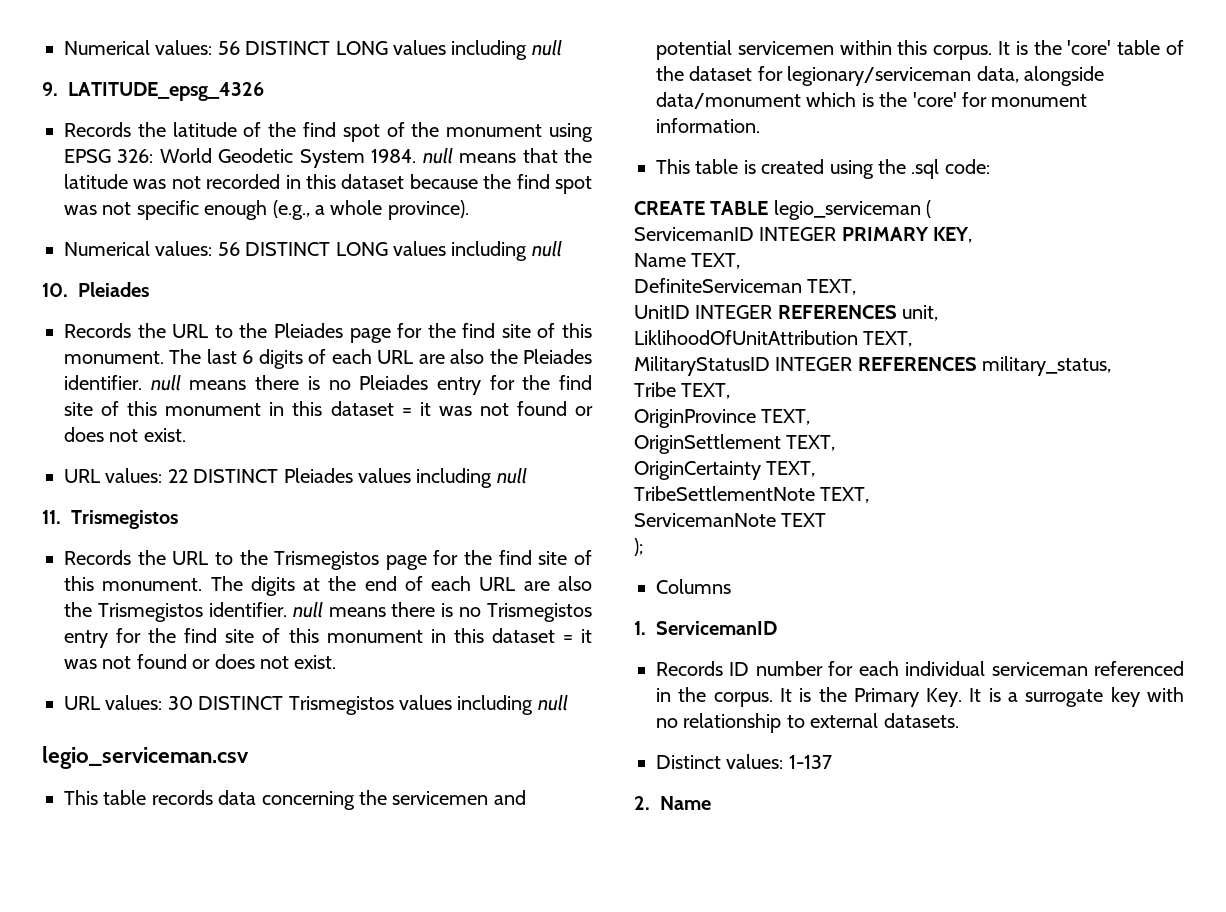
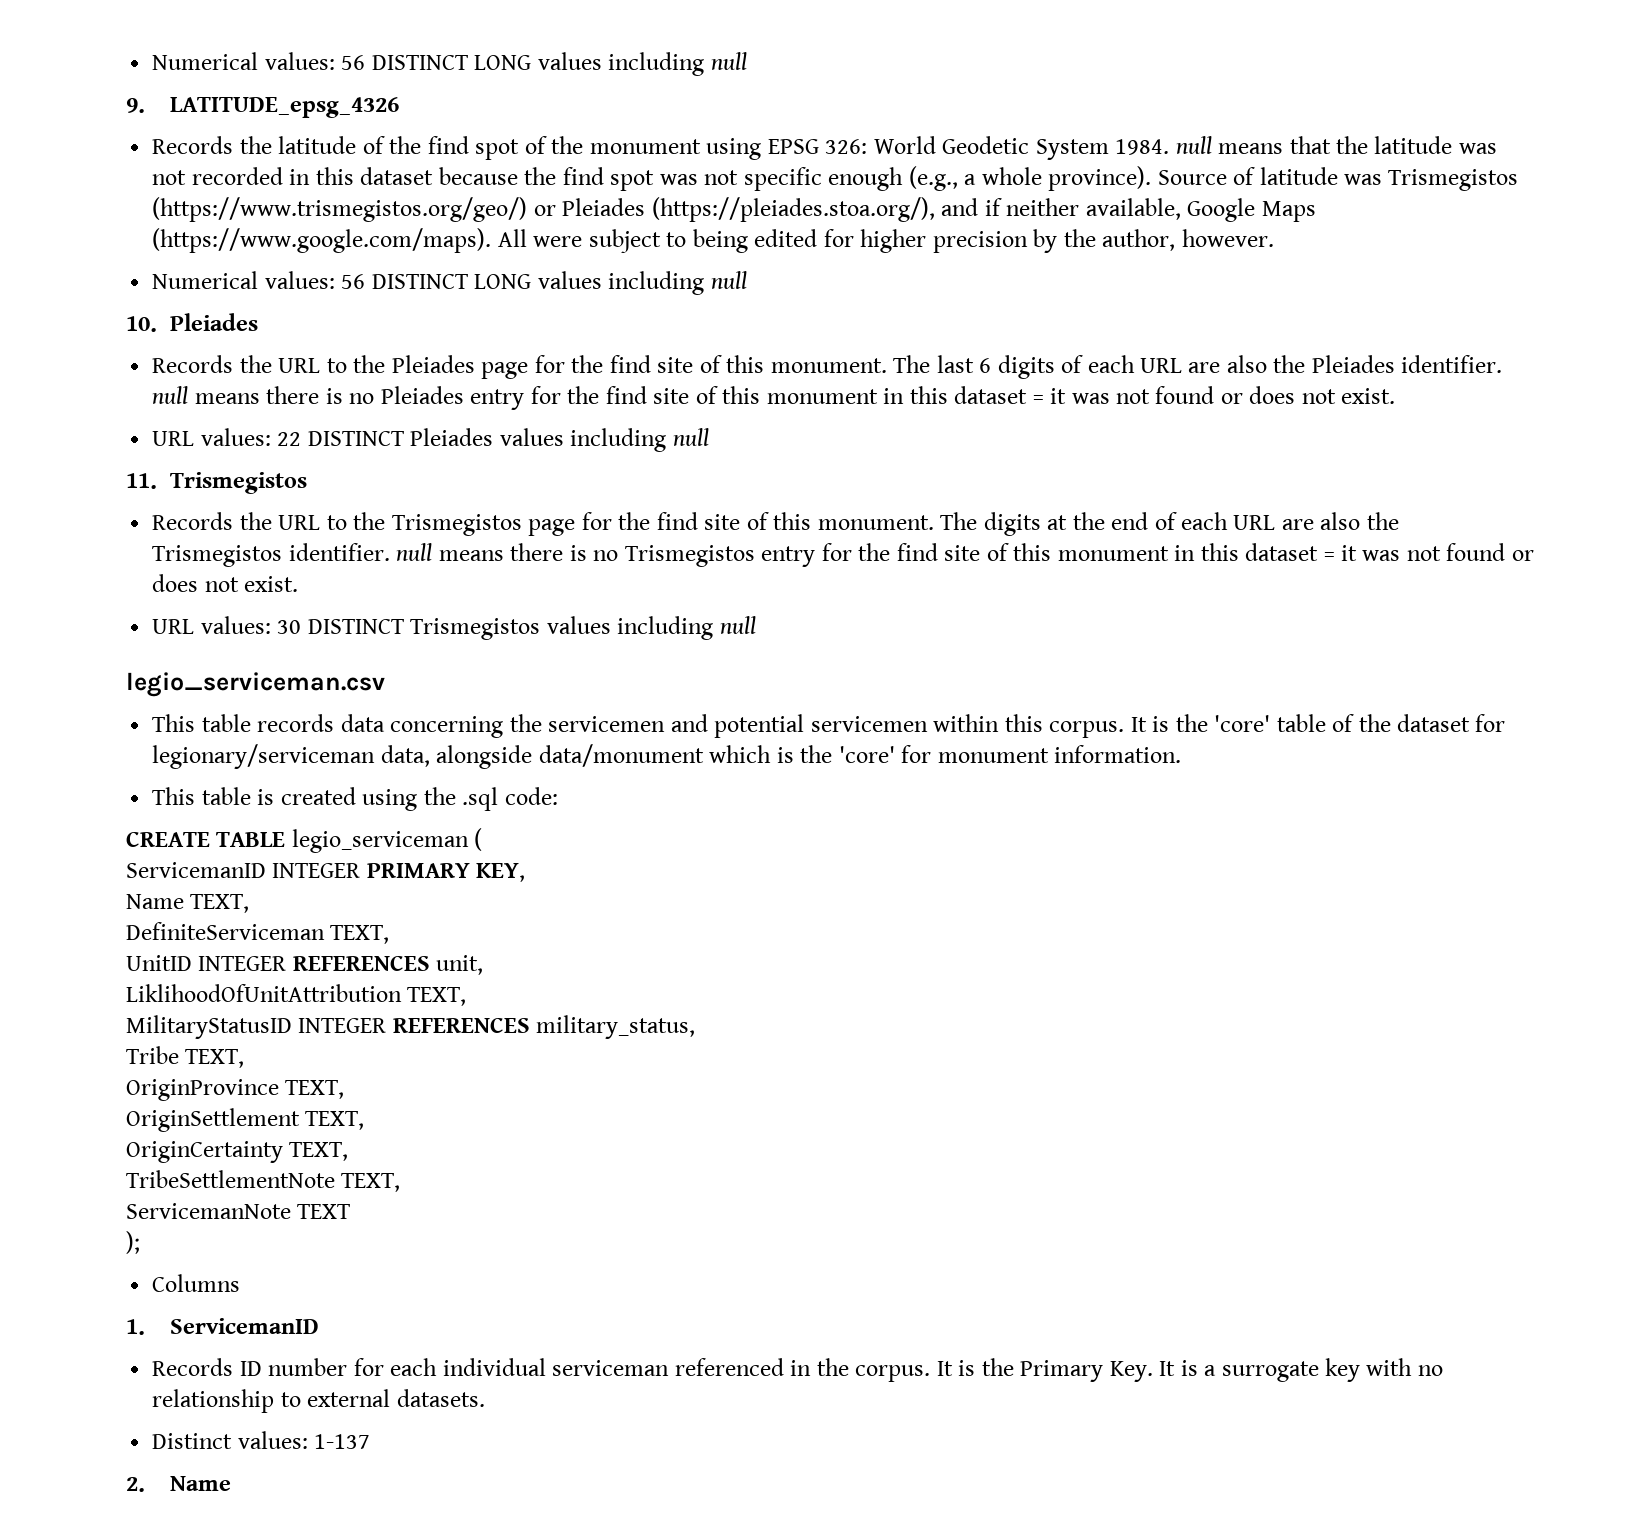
+ Source of latitude was Trismegistos (https://www.trismegistos.org/geo/) or Pleiades (https://pleiades.stoa.org/), and if neither available, Google Maps (https://www.google.com/maps). All were subject to being edited for higher precision by the author, however.

